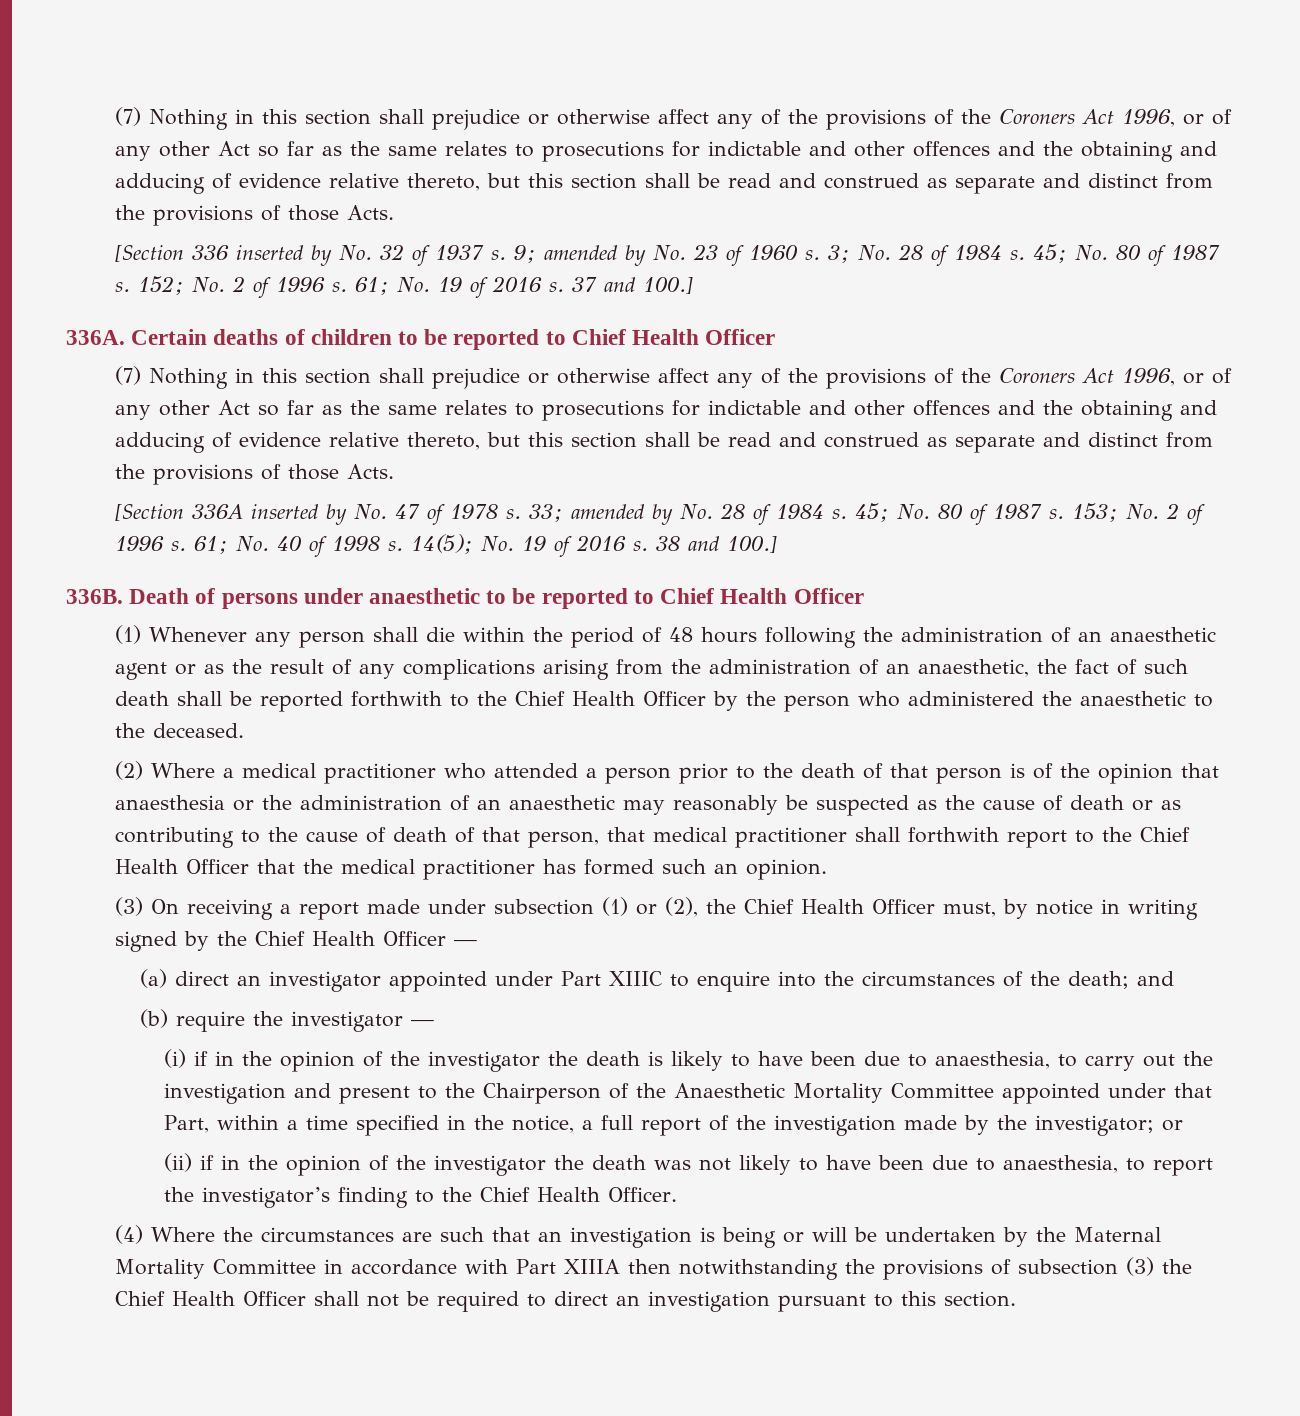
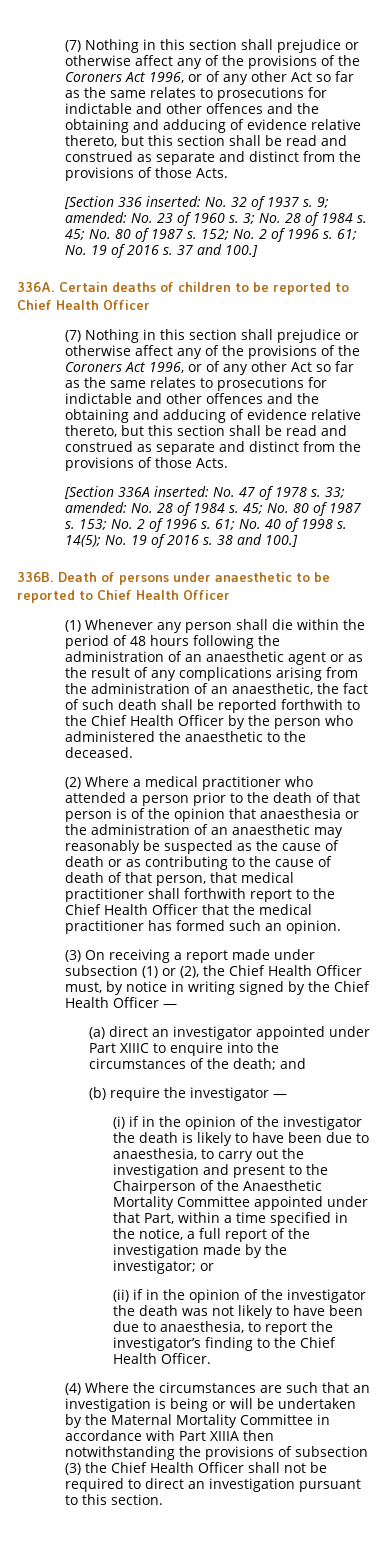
- [Section 336 inserted by No. 32 of 1937 s.
+ [Section 336 inserted: No. 32 of 1937 s.
- 9; amended by No. 23 of 1960 s.
+ 9; amended: No. 23 of 1960 s.
- [Section 336A inserted by No. 47 of 1978 s.
+ [Section 336A inserted: No. 47 of 1978 s.
- 33; amended by No. 28 of 1984 s.
+ 33; amended: No. 28 of 1984 s.

